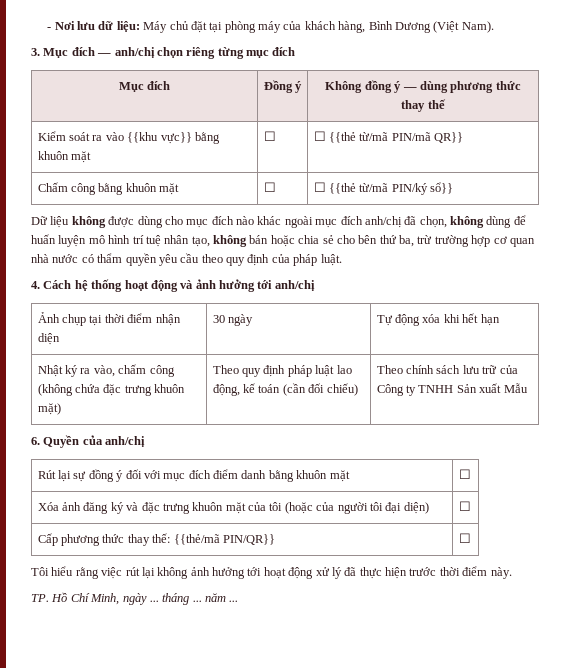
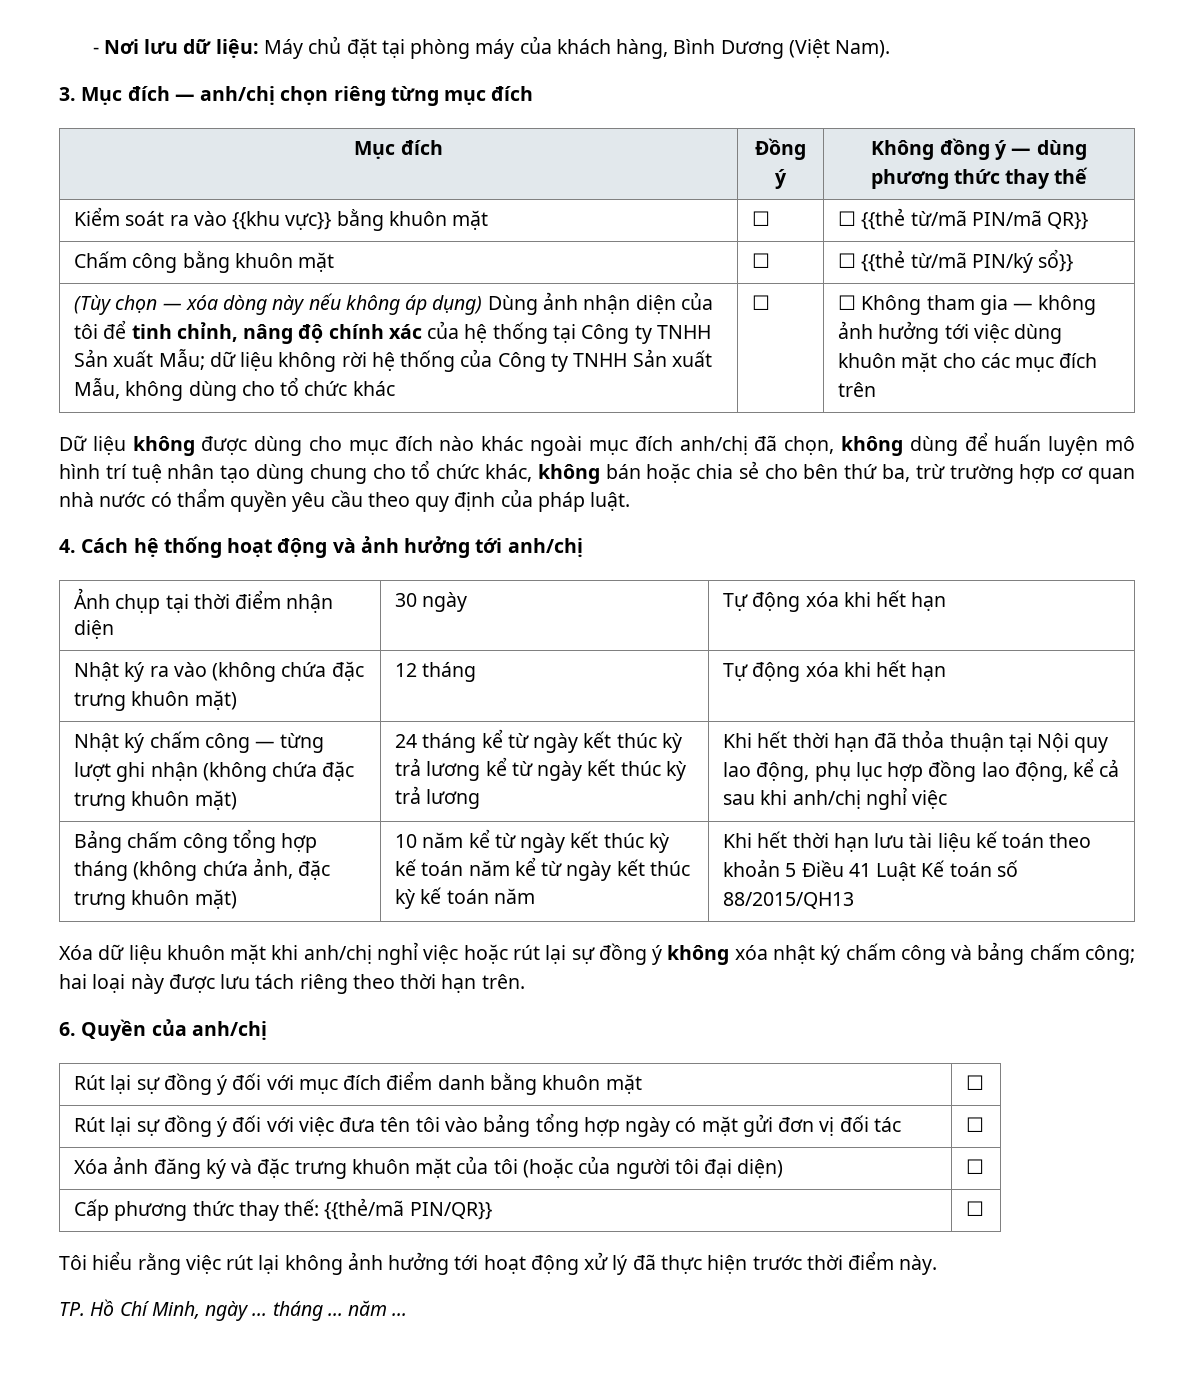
+ (Tùy chọn — xóa dòng này nếu không áp dụng) Dùng ảnh nhận diện của tôi để tinh chỉnh, nâng độ chính xác của hệ thống tại Công ty TNHH Sản xuất Mẫu; dữ liệu không rời hệ thống của Công ty TNHH Sản xuất Mẫu, không dùng cho tổ chức khác | ☐ | ☐ Không tham gia — không ảnh hưởng tới việc dùng khuôn mặt cho các mục đích trên
- Dữ liệu không được dùng cho mục đích nào khác ngoài mục đích anh/chị đã chọn, không dùng để huấn luyện mô hình trí tuệ nhân tạo, không bán hoặc chia sẻ cho bên thứ ba, trừ trường hợp cơ quan nhà nước có thẩm quyền yêu cầu theo quy định của pháp luật.
+ Dữ liệu không được dùng cho mục đích nào khác ngoài mục đích anh/chị đã chọn, không dùng để huấn luyện mô hình trí tuệ nhân tạo dùng chung cho tổ chức khác, không bán hoặc chia sẻ cho bên thứ ba, trừ trường hợp cơ quan nhà nước có thẩm quyền yêu cầu theo quy định của pháp luật.
- Nhật ký ra vào, chấm công (không chứa đặc trưng khuôn mặt) | Theo quy định pháp luật lao động, kế toán (cần đối chiếu) | Theo chính sách lưu trữ của Công ty TNHH Sản xuất Mẫu
+ Nhật ký ra vào (không chứa đặc trưng khuôn mặt) | 12 tháng | Tự động xóa khi hết hạn
+ Nhật ký chấm công — từng lượt ghi nhận (không chứa đặc trưng khuôn mặt) | 24 tháng kể từ ngày kết thúc kỳ trả lương kể từ ngày kết thúc kỳ trả lương | Khi hết thời hạn đã thỏa thuận tại Nội quy lao động, phụ lục hợp đồng lao động, kể cả sau khi anh/chị nghỉ việc
+ Bảng chấm công tổng hợp tháng (không chứa ảnh, đặc trưng khuôn mặt) | 10 năm kể từ ngày kết thúc kỳ kế toán năm kể từ ngày kết thúc kỳ kế toán năm | Khi hết thời hạn lưu tài liệu kế toán theo khoản 5 Điều 41 Luật Kế toán số 88/2015/QH13
+ Xóa dữ liệu khuôn mặt khi anh/chị nghỉ việc hoặc rút lại sự đồng ý không xóa nhật ký chấm công và bảng chấm công; hai loại này được lưu tách riêng theo thời hạn trên.
+ Rút lại sự đồng ý đối với việc đưa tên tôi vào bảng tổng hợp ngày có mặt gửi đơn vị đối tác | ☐

